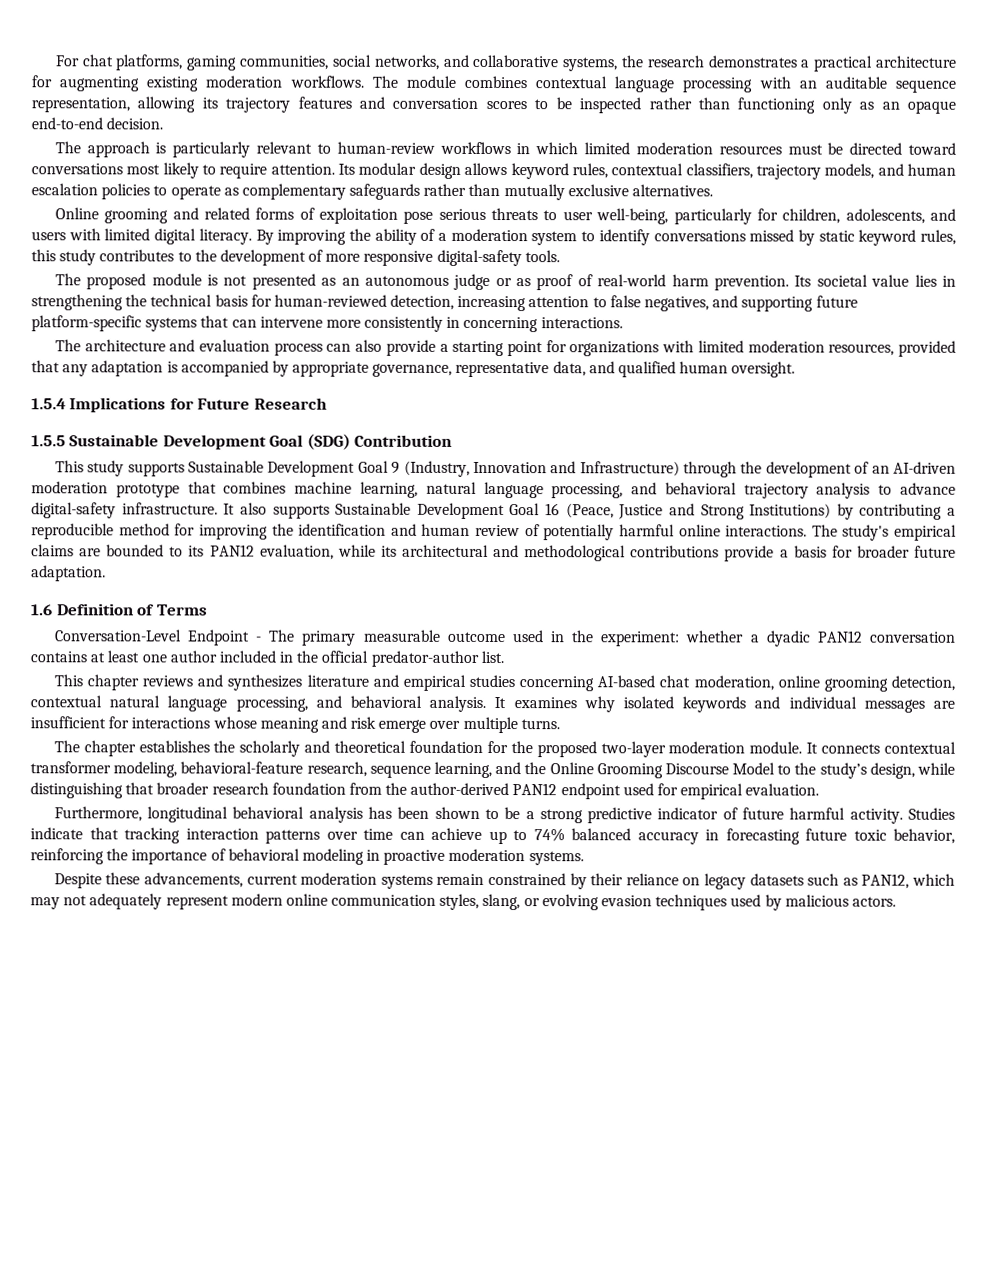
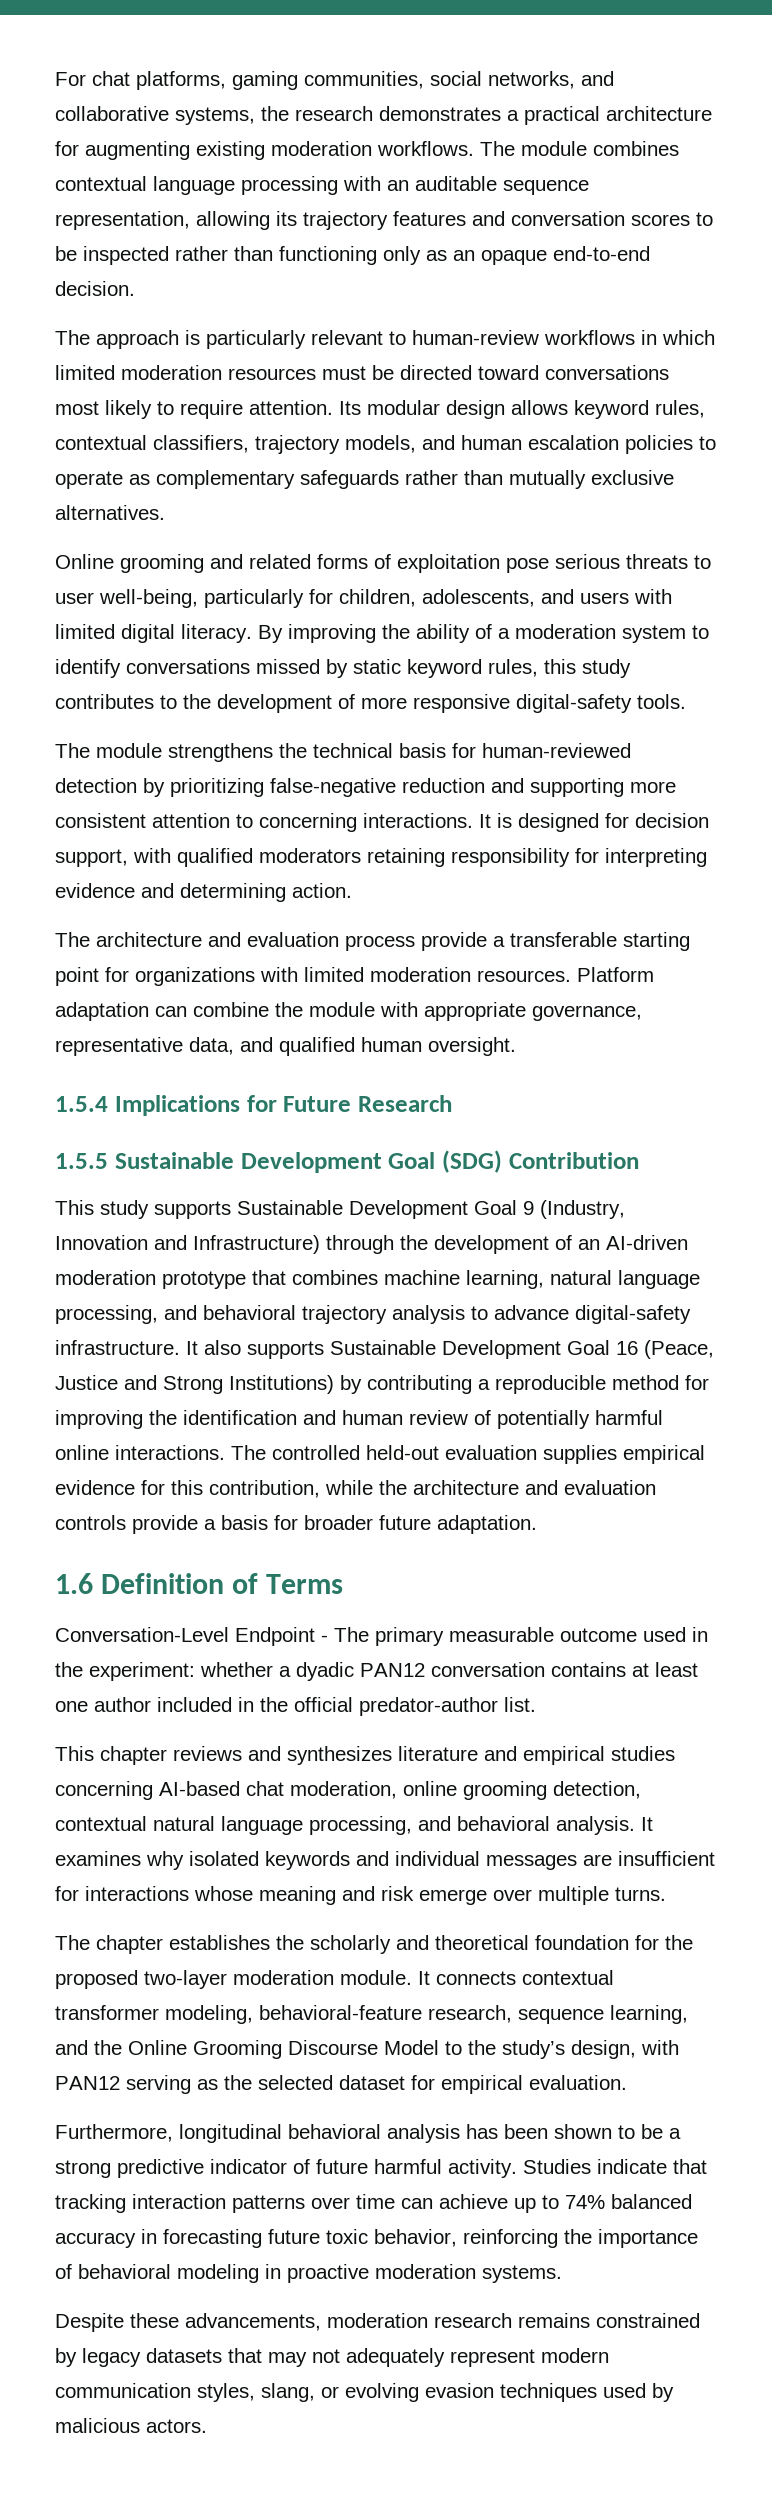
- The proposed module is not presented as an autonomous judge or as proof of real-world harm prevention. Its societal value lies in strengthening the technical basis for human-reviewed detection, increasing attention to false negatives, and supporting future platform-specific systems that can intervene more consistently in concerning interactions.
+ The module strengthens the technical basis for human-reviewed detection by prioritizing false-negative reduction and supporting more consistent attention to concerning interactions. It is designed for decision support, with qualified moderators retaining responsibility for interpreting evidence and determining action.
- The architecture and evaluation process can also provide a starting point for organizations with limited moderation resources, provided that any adaptation is accompanied by appropriate governance, representative data, and qualified human oversight.
+ The architecture and evaluation process provide a transferable starting point for organizations with limited moderation resources. Platform adaptation can combine the module with appropriate governance, representative data, and qualified human oversight.
- The study's empirical claims are bounded to its PAN12 evaluation, while its architectural and methodological contributions provide a basis for broader future adaptation.
+ The controlled held-out evaluation supplies empirical evidence for this contribution, while the architecture and evaluation controls provide a basis for broader future adaptation.
- It connects contextual transformer modeling, behavioral-feature research, sequence learning, and the Online Grooming Discourse Model to the study’s design, while distinguishing that broader research foundation from the author-derived PAN12 endpoint used for empirical evaluation.
+ It connects contextual transformer modeling, behavioral-feature research, sequence learning, and the Online Grooming Discourse Model to the study’s design, with PAN12 serving as the selected dataset for empirical evaluation.
- Despite these advancements, current moderation systems remain constrained by their reliance on legacy datasets such as PAN12, which may not adequately represent modern online communication styles, slang, or evolving evasion techniques used by malicious actors.
+ Despite these advancements, moderation research remains constrained by legacy datasets that may not adequately represent modern communication styles, slang, or evolving evasion techniques used by malicious actors.

